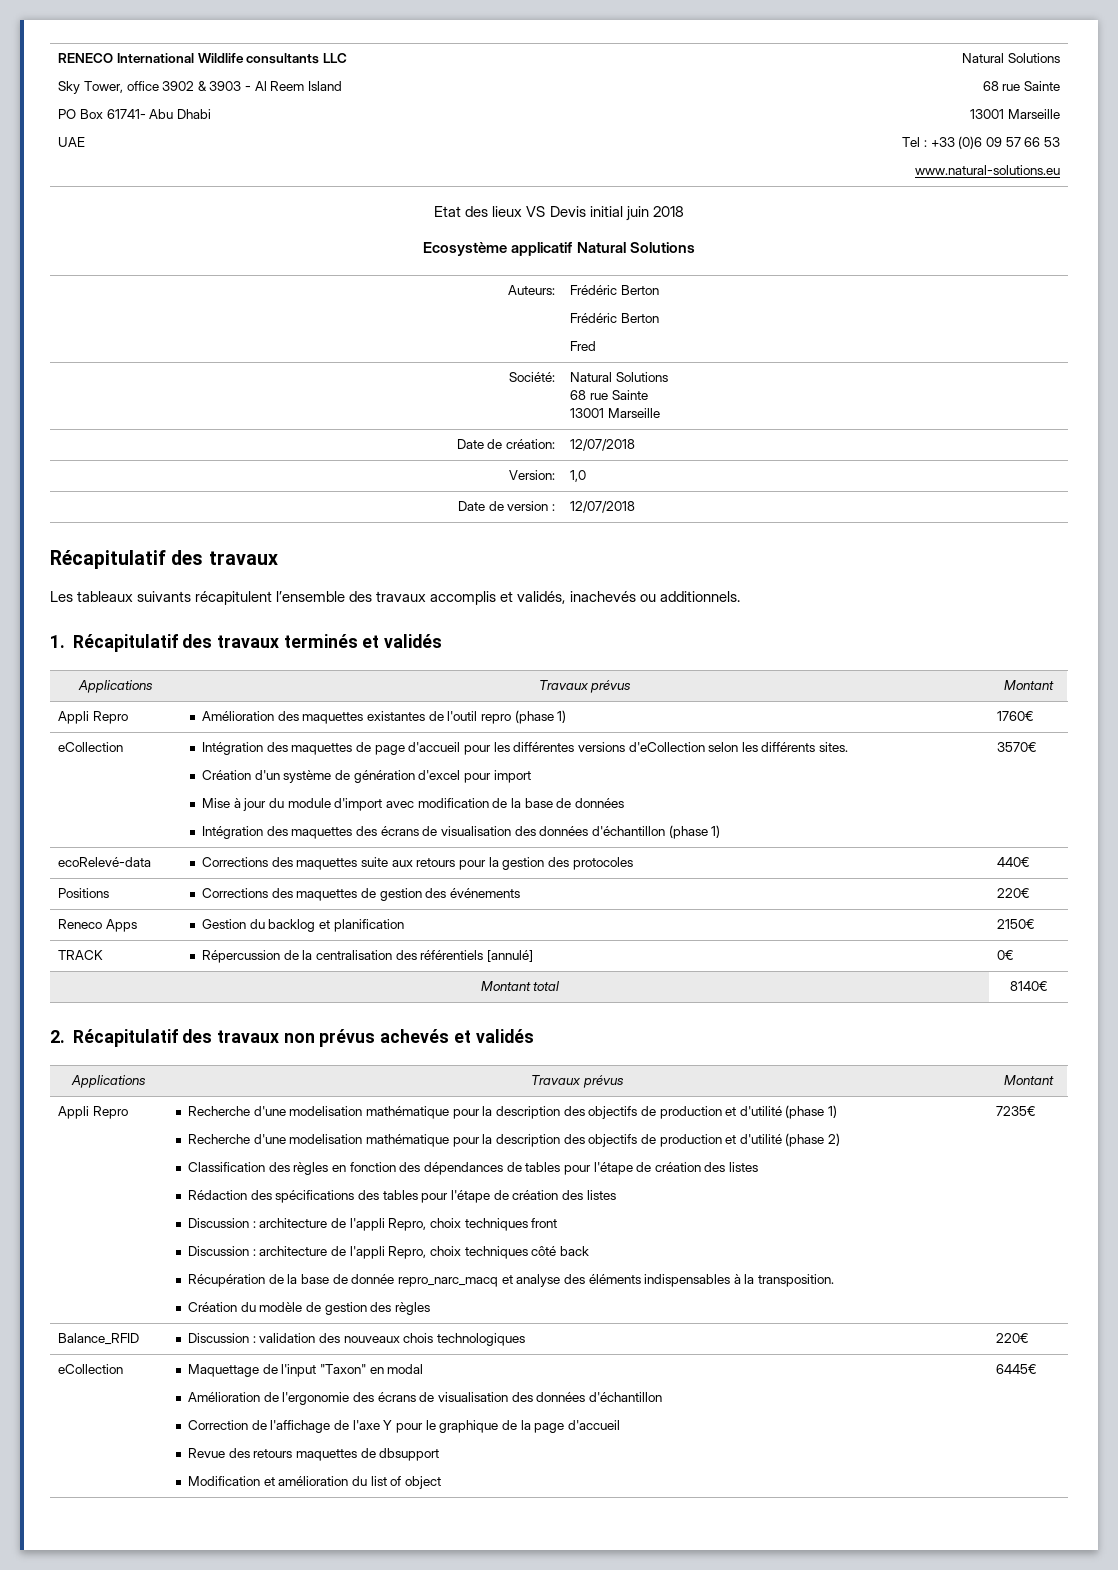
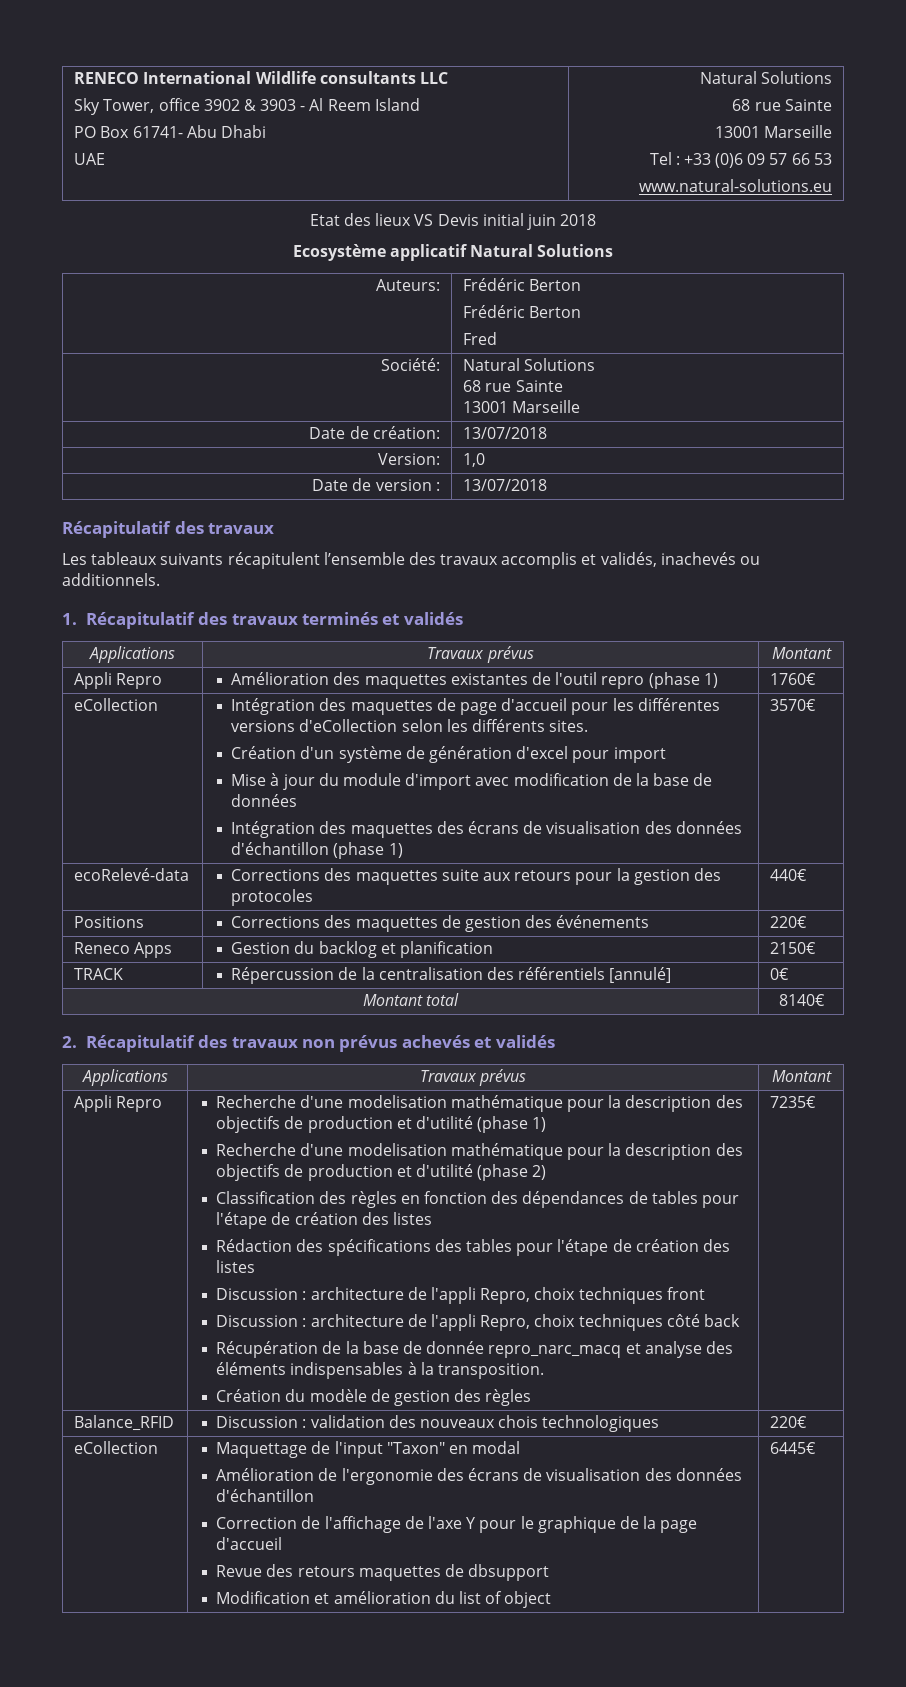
- Date de création: | 12/07/2018
+ Date de création: | 13/07/2018
- Date de version : | 12/07/2018
+ Date de version : | 13/07/2018

